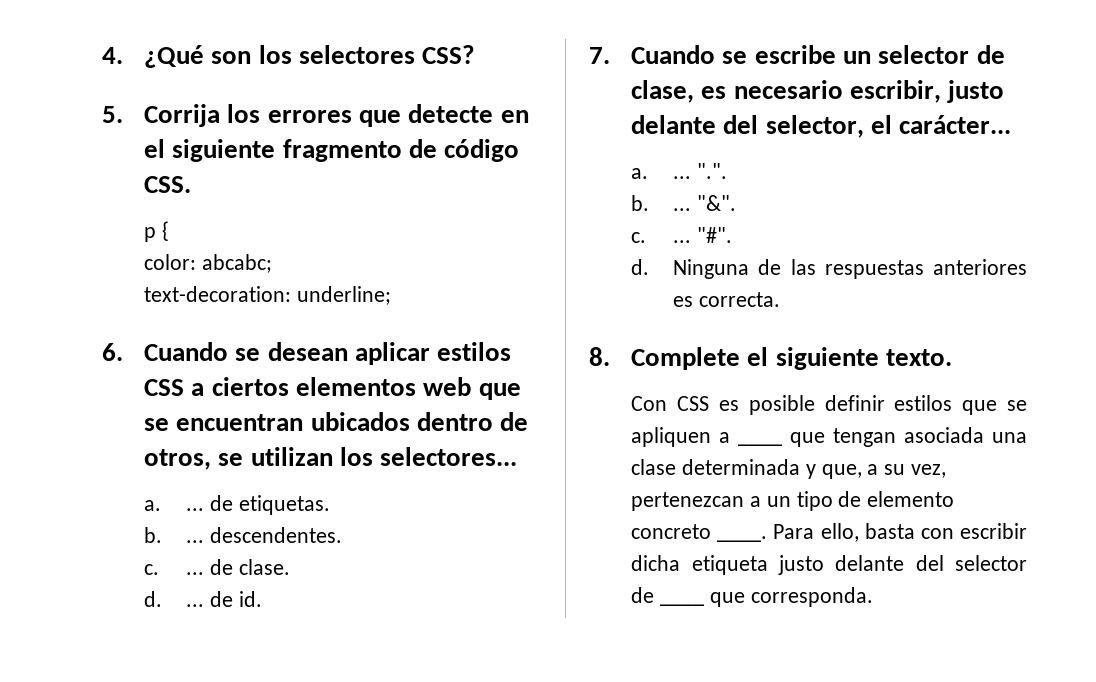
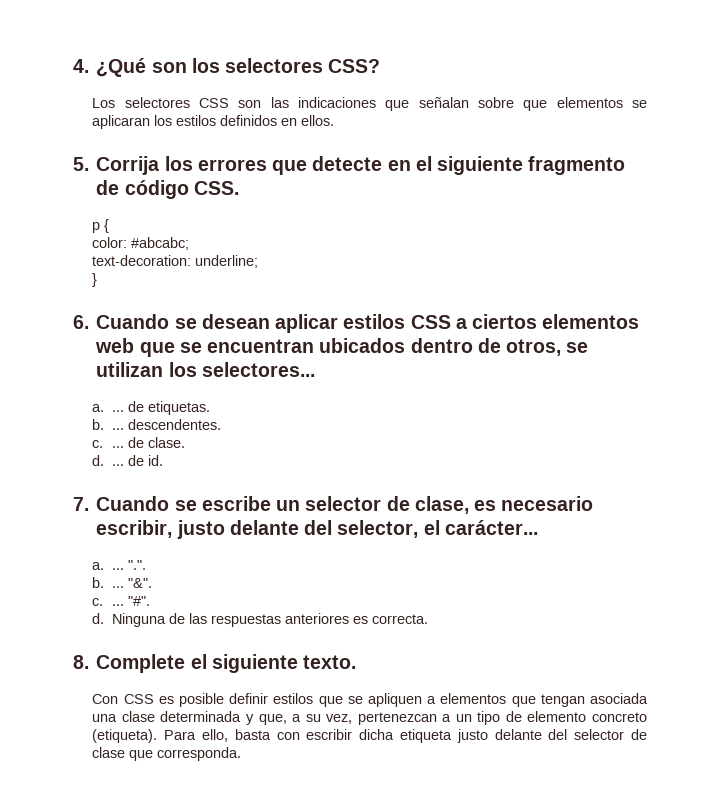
+ Los selectores CSS son las indicaciones que señalan sobre que elementos se aplicaran los estilos definidos en ellos.
- color: abcabc;
+ color: #abcabc;
+ }
- Con CSS es posible definir estilos que se apliquen a ____ que tengan asociada una clase determinada y que, a su vez, pertenezcan a un tipo de elemento concreto ____.
+ Con CSS es posible definir estilos que se apliquen a elementos que tengan asociada una clase determinada y que, a su vez, pertenezcan a un tipo de elemento concreto (etiqueta).
- Para ello, basta con escribir dicha etiqueta justo delante del selector de ____ que corresponda.
+ Para ello, basta con escribir dicha etiqueta justo delante del selector de clase que corresponda.

